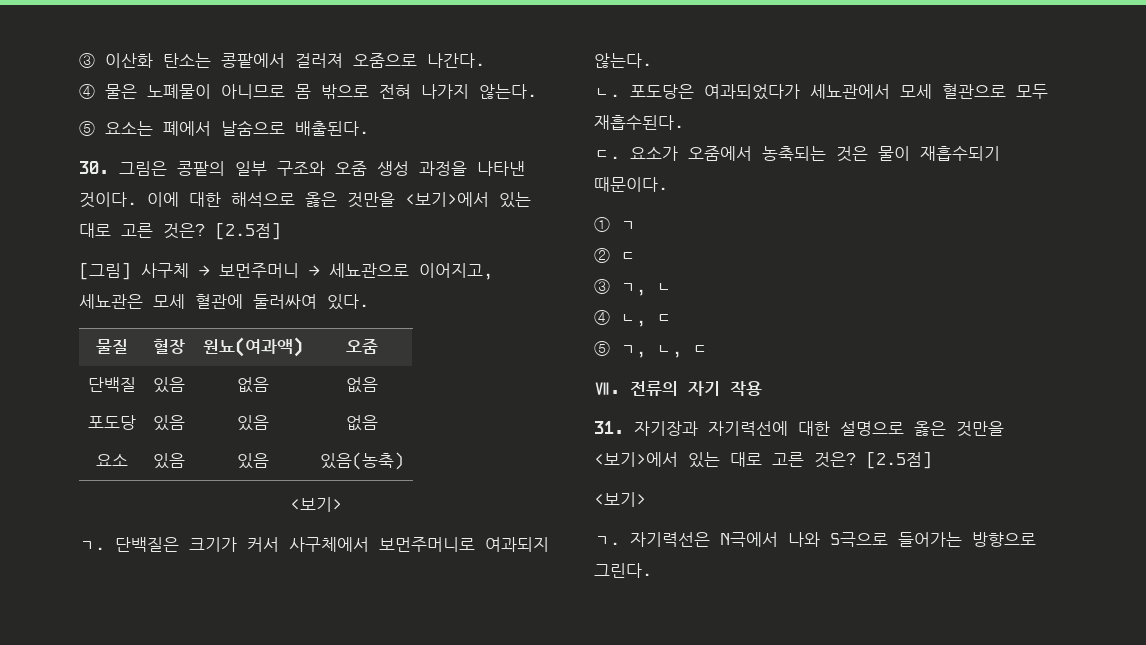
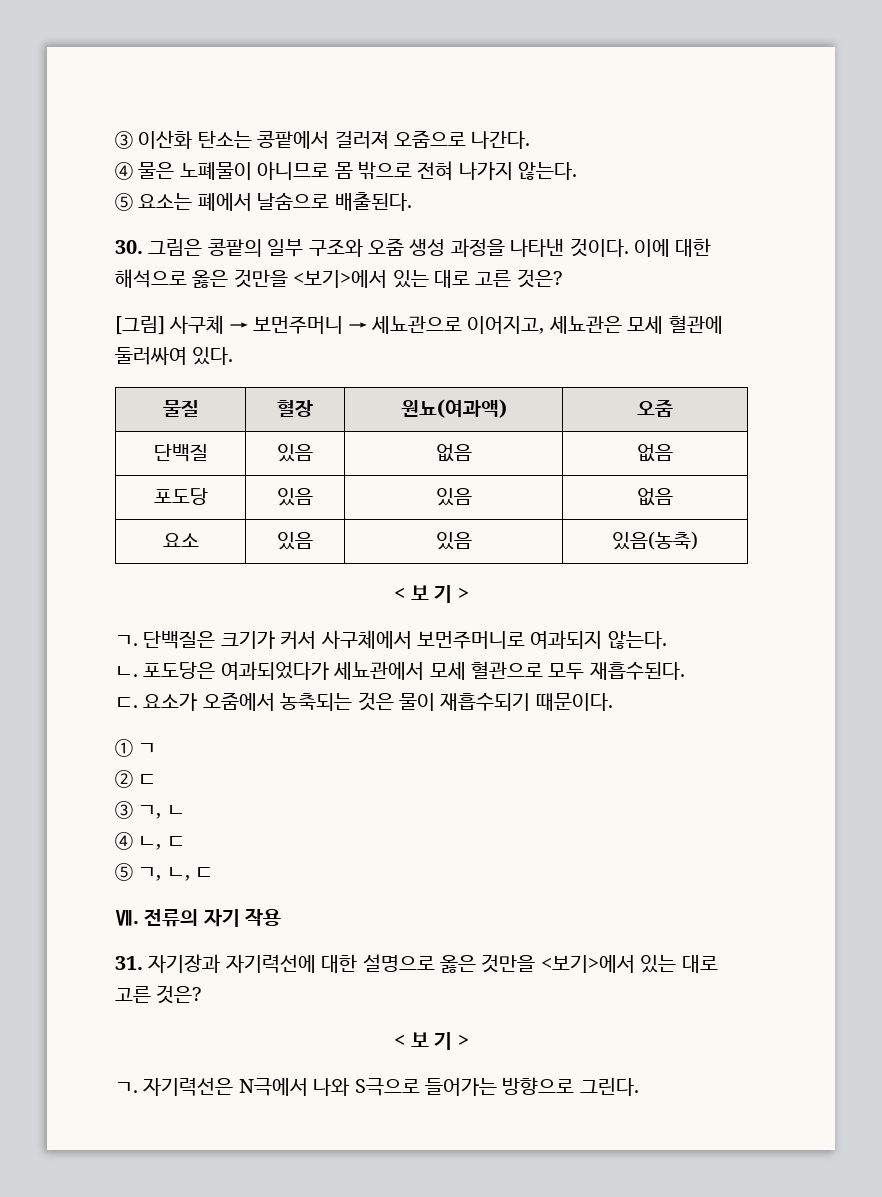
- 이에 대한 해석으로 옳은 것만을 <보기>에서 있는 대로 고른 것은? [2.5점]
+ 이에 대한 해석으로 옳은 것만을 <보기>에서 있는 대로 고른 것은?
  요소 | 있음 | 있음 | 있음(농축)
- <보기>
+ < 보 기 >
- 31. 자기장과 자기력선에 대한 설명으로 옳은 것만을 <보기>에서 있는 대로 고른 것은? [2.5점]
- <보기>
+ 31. 자기장과 자기력선에 대한 설명으로 옳은 것만을 <보기>에서 있는 대로 고른 것은?
+ < 보 기 >

